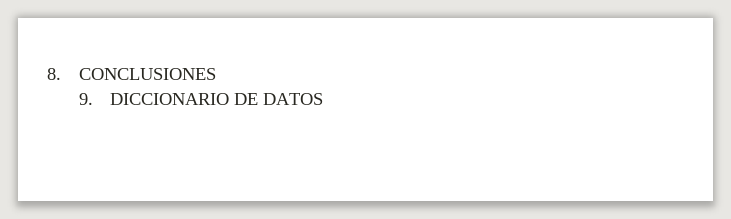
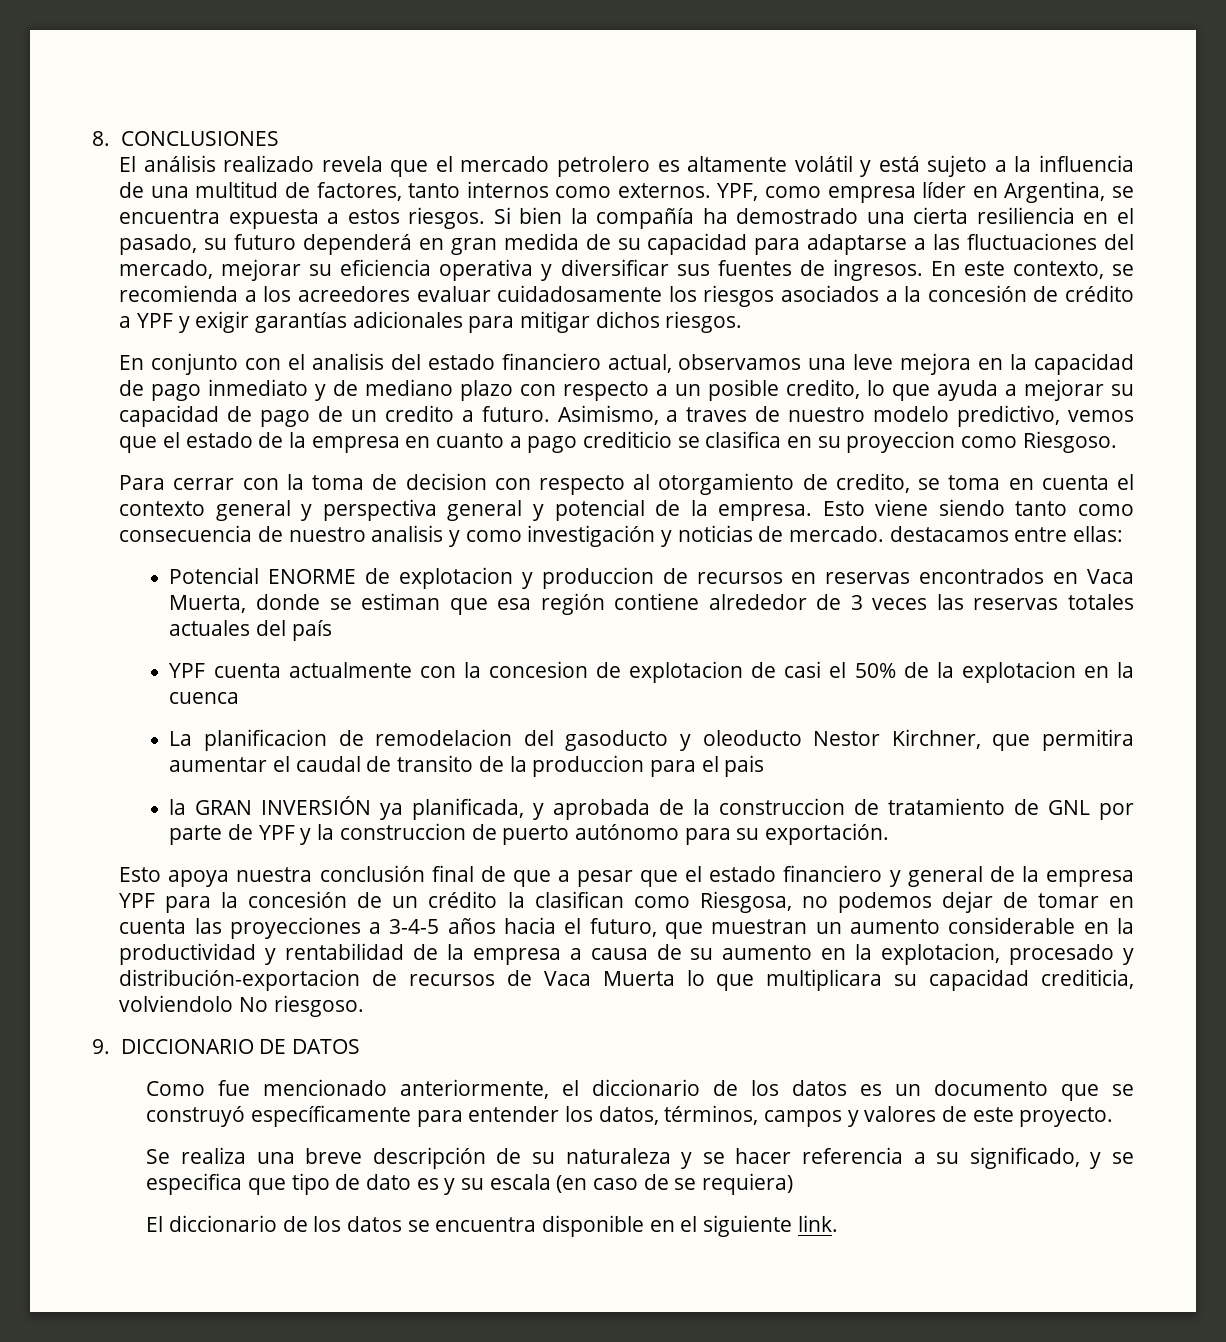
+ El análisis realizado revela que el mercado petrolero es altamente volátil y está sujeto a la influencia de una multitud de factores, tanto internos como externos. YPF, como empresa líder en Argentina, se encuentra expuesta a estos riesgos. Si bien la compañía ha demostrado una cierta resiliencia en el pasado, su futuro dependerá en gran medida de su capacidad para adaptarse a las fluctuaciones del mercado, mejorar su eficiencia operativa y diversificar sus fuentes de ingresos. En este contexto, se recomienda a los acreedores evaluar cuidadosamente los riesgos asociados a la concesión de crédito a YPF y exigir garantías adicionales para mitigar dichos riesgos.
+ En conjunto con el analisis del estado financiero actual, observamos una leve mejora en la capacidad de pago inmediato y de mediano plazo con respecto a un posible credito, lo que ayuda a mejorar su capacidad de pago de un credito a futuro. Asimismo, a traves de nuestro modelo predictivo, vemos que el estado de la empresa en cuanto a pago crediticio se clasifica en su proyeccion como Riesgoso.
+ Para cerrar con la toma de decision con respecto al otorgamiento de credito, se toma en cuenta el contexto general y perspectiva general y potencial de la empresa. Esto viene siendo tanto como consecuencia de nuestro analisis y como investigación y noticias de mercado. destacamos entre ellas:
+ Potencial ENORME de explotacion y produccion de recursos en reservas encontrados en Vaca Muerta, donde se estiman que esa región contiene alrededor de 3 veces las reservas totales actuales del país
+ YPF cuenta actualmente con la concesion de explotacion de casi el 50% de la explotacion en la cuenca
+ La planificacion de remodelacion del gasoducto y oleoducto Nestor Kirchner, que permitira aumentar el caudal de transito de la produccion para el pais
+ la GRAN INVERSIÓN ya planificada, y aprobada de la construccion de tratamiento de GNL por parte de YPF y la construccion de puerto autónomo para su exportación.
+ Esto apoya nuestra conclusión final de que a pesar que el estado financiero y general de la empresa YPF para la concesión de un crédito la clasifican como Riesgosa, no podemos dejar de tomar en cuenta las proyecciones a 3-4-5 años hacia el futuro, que muestran un aumento considerable en la productividad y rentabilidad de la empresa a causa de su aumento en la explotacion, procesado y distribución-exportacion de recursos de Vaca Muerta lo que multiplicara su capacidad crediticia, volviendolo No riesgoso.
  9. DICCIONARIO DE DATOS
+ Como fue mencionado anteriormente, el diccionario de los datos es un documento que se construyó específicamente para entender los datos, términos, campos y valores de este proyecto.
+ Se realiza una breve descripción de su naturaleza y se hacer referencia a su significado, y se especifica que tipo de dato es y su escala (en caso de se requiera)
+ El diccionario de los datos se encuentra disponible en el siguiente link.

